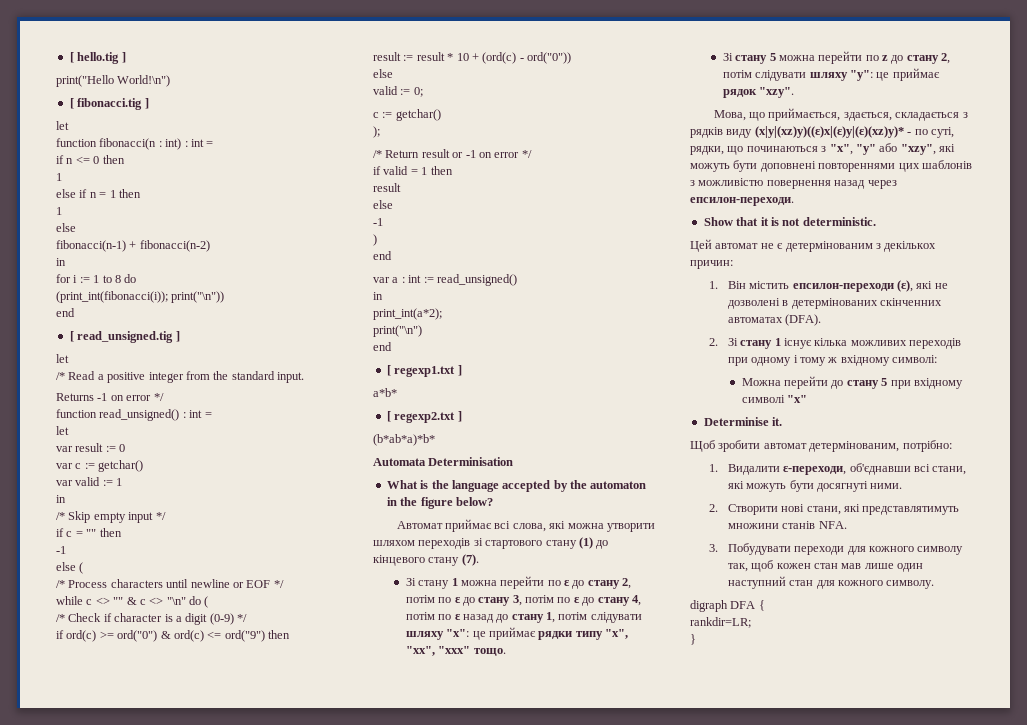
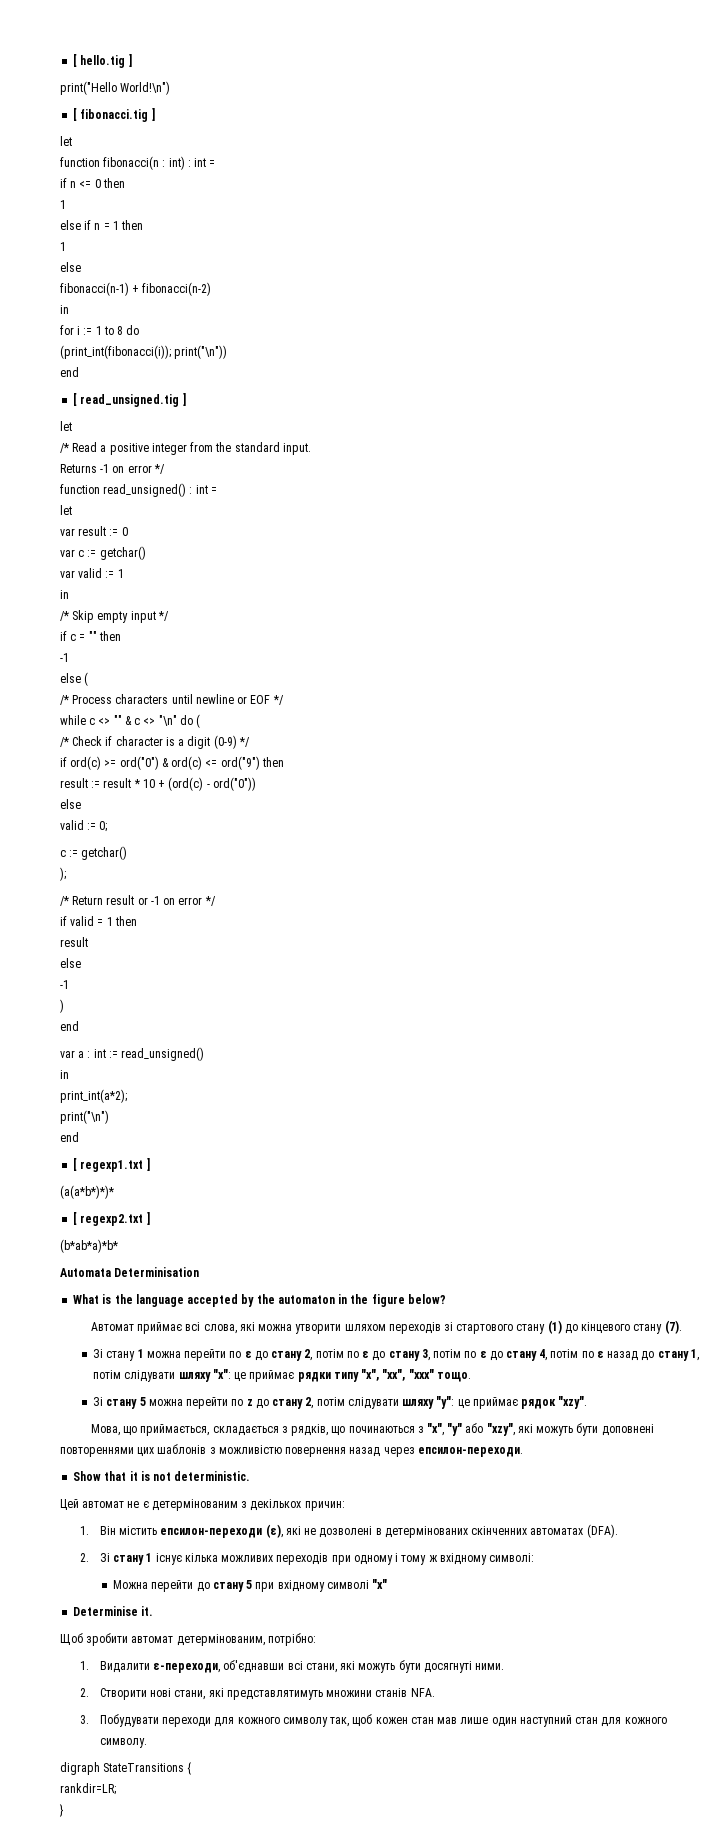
- a*b*
+ (a(a*b*)*)*
- Мова, що приймається, здається, складається з рядків виду (x|y|(xz)y)((ε)x|(ε)y|(ε)(xz)y)* - по суті, рядки, що починаються з "x", "y" або "xzy", які можуть бути доповнені повтореннями цих шаблонів з можливістю повернення назад через епсилон-переходи.
+ Мова, що приймається, складається з рядків, що починаються з "x", "y" або "xzy", які можуть бути доповнені повтореннями цих шаблонів з можливістю повернення назад через епсилон-переходи.
- digraph DFA {
+ digraph StateTransitions {

